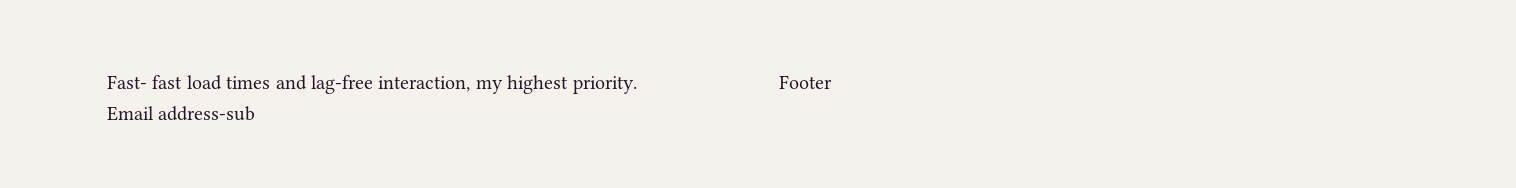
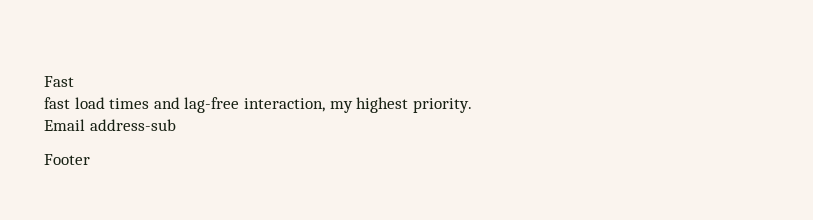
- Fast- fast load times and lag-free interaction, my highest priority.
+ Fast
+ fast load times and lag-free interaction, my highest priority.

